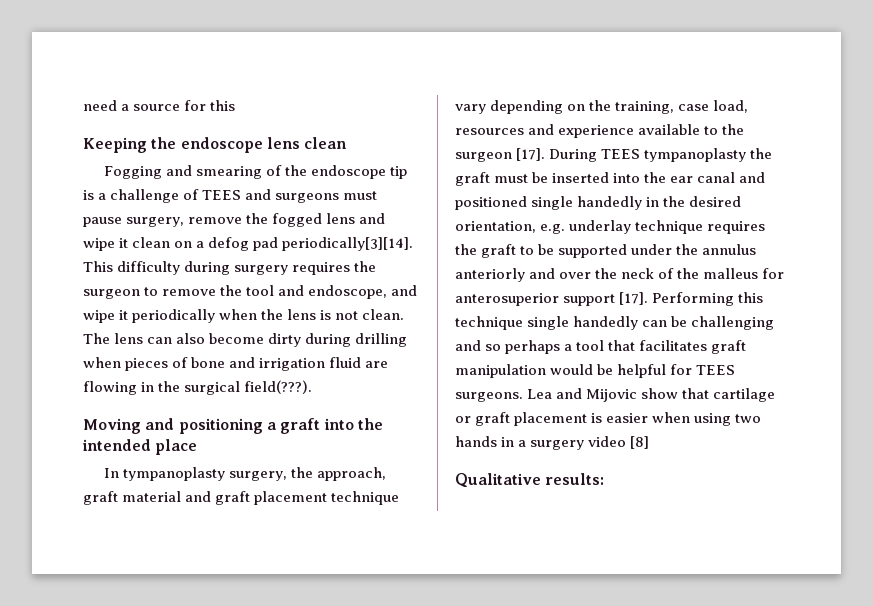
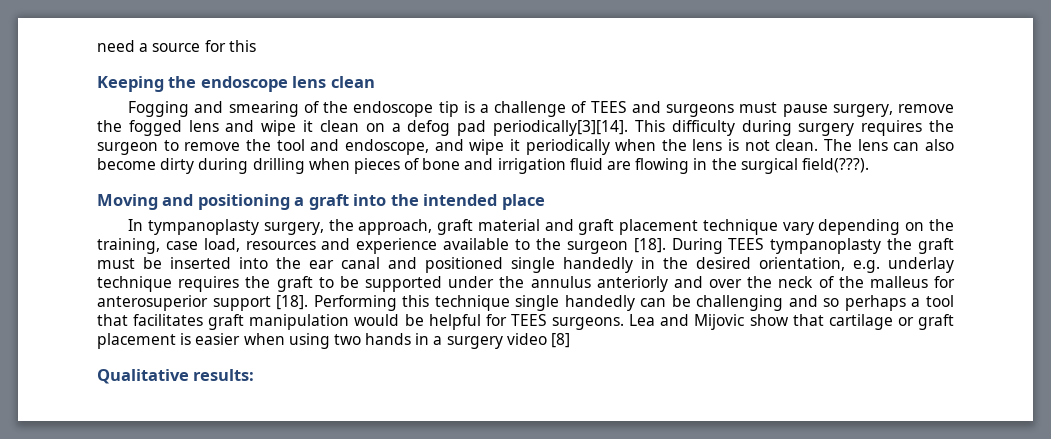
- In tympanoplasty surgery, the approach, graft material and graft placement technique vary depending on the training, case load, resources and experience available to the surgeon [17].
+ In tympanoplasty surgery, the approach, graft material and graft placement technique vary depending on the training, case load, resources and experience available to the surgeon [18].
- During TEES tympanoplasty the graft must be inserted into the ear canal and positioned single handedly in the desired orientation, e.g. underlay technique requires the graft to be supported under the annulus anteriorly and over the neck of the malleus for anterosuperior support [17].
+ During TEES tympanoplasty the graft must be inserted into the ear canal and positioned single handedly in the desired orientation, e.g. underlay technique requires the graft to be supported under the annulus anteriorly and over the neck of the malleus for anterosuperior support [18].

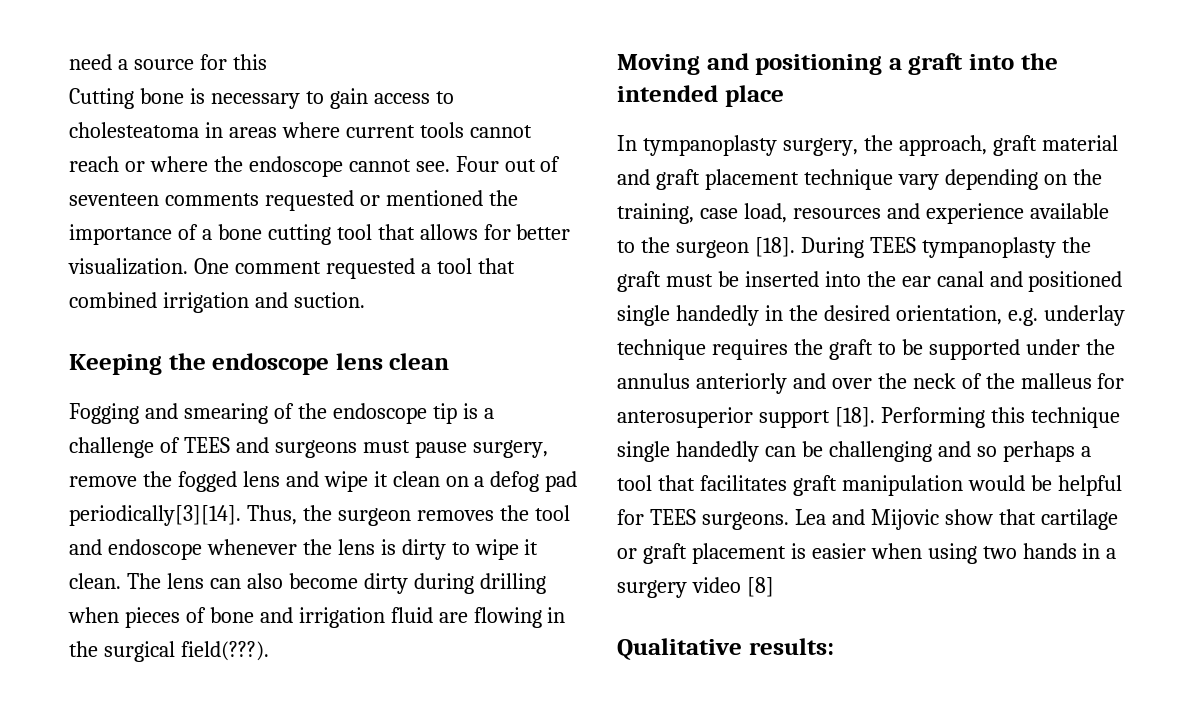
+ Cutting bone is necessary to gain access to cholesteatoma in areas where current tools cannot reach or where the endoscope cannot see. Four out of seventeen comments requested or mentioned the importance of a bone cutting tool that allows for better visualization. One comment requested a tool that combined irrigation and suction.
- This difficulty during surgery requires the surgeon to remove the tool and endoscope, and wipe it periodically when the lens is not clean.
+ Thus, the surgeon removes the tool and endoscope whenever the lens is dirty to wipe it clean.

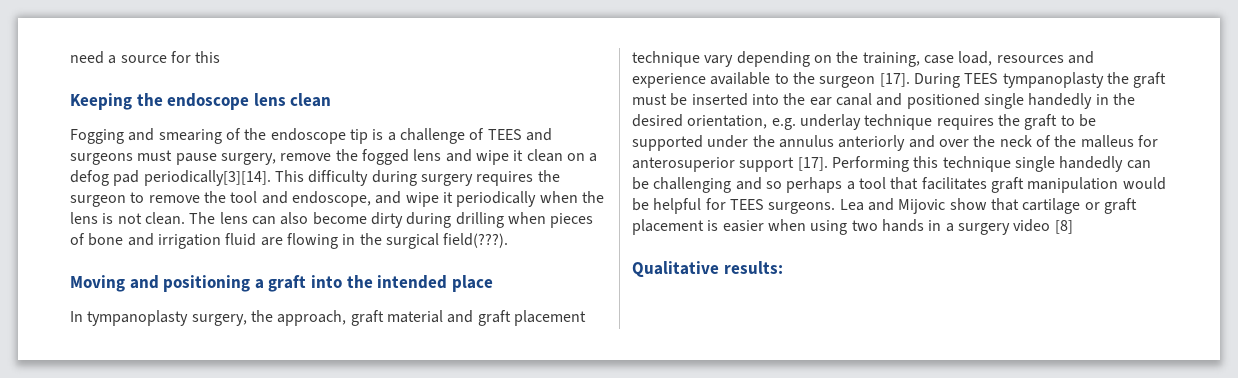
- Cutting bone is necessary to gain access to cholesteatoma in areas where current tools cannot reach or where the endoscope cannot see. Four out of seventeen comments requested or mentioned the importance of a bone cutting tool that allows for better visualization. One comment requested a tool that combined irrigation and suction.
- Thus, the surgeon removes the tool and endoscope whenever the lens is dirty to wipe it clean.
+ This difficulty during surgery requires the surgeon to remove the tool and endoscope, and wipe it periodically when the lens is not clean.
- In tympanoplasty surgery, the approach, graft material and graft placement technique vary depending on the training, case load, resources and experience available to the surgeon [18].
+ In tympanoplasty surgery, the approach, graft material and graft placement technique vary depending on the training, case load, resources and experience available to the surgeon [17].
- During TEES tympanoplasty the graft must be inserted into the ear canal and positioned single handedly in the desired orientation, e.g. underlay technique requires the graft to be supported under the annulus anteriorly and over the neck of the malleus for anterosuperior support [18].
+ During TEES tympanoplasty the graft must be inserted into the ear canal and positioned single handedly in the desired orientation, e.g. underlay technique requires the graft to be supported under the annulus anteriorly and over the neck of the malleus for anterosuperior support [17].

